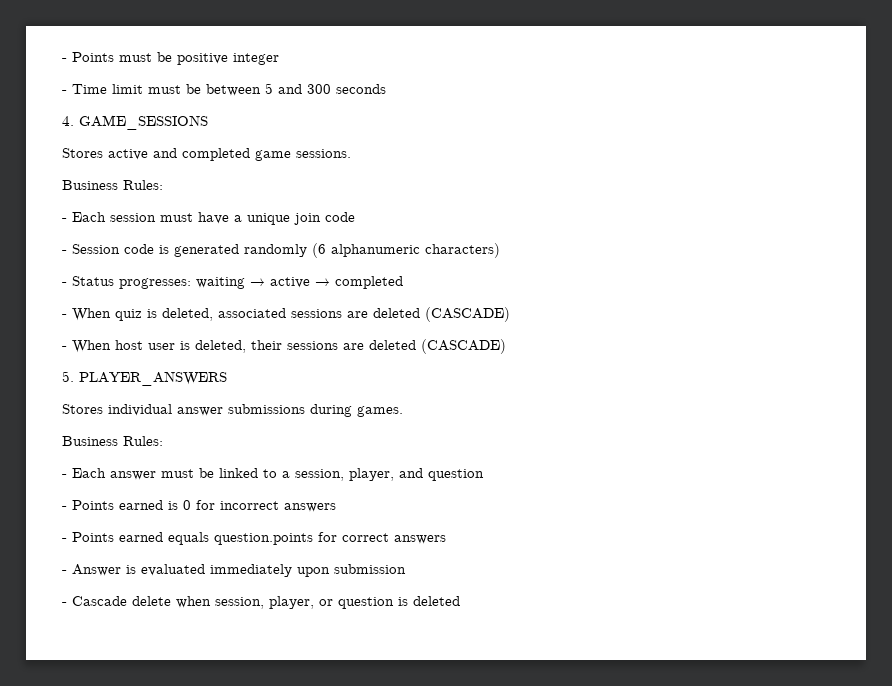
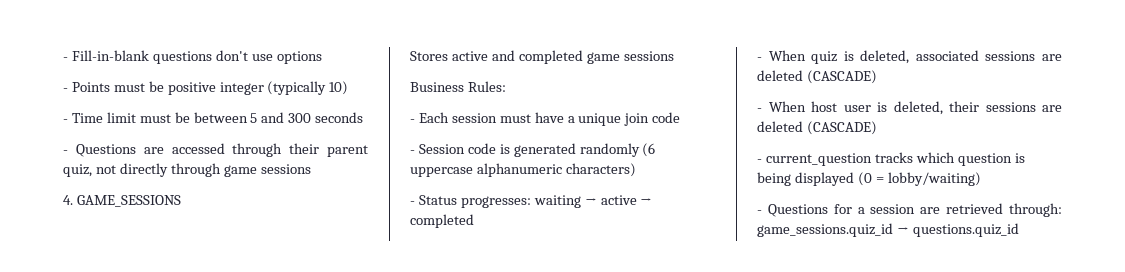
- - Points must be positive integer
+ - Fill-in-blank questions don't use options
+ - Points must be positive integer (typically 10)
+ - Questions are accessed through their parent quiz, not directly through game sessions
- Stores active and completed game sessions.
+ Stores active and completed game sessions
- - Session code is generated randomly (6 alphanumeric characters)
+ - Session code is generated randomly (6 uppercase alphanumeric characters)
- 5. PLAYER_ANSWERS
- Stores individual answer submissions during games.
- Business Rules:
- - Each answer must be linked to a session, player, and question
- - Points earned is 0 for incorrect answers
- - Points earned equals question.points for correct answers
- - Answer is evaluated immediately upon submission
- - Cascade delete when session, player, or question is deleted
+ - current_question tracks which question is being displayed (0 = lobby/waiting)
+ - Questions for a session are retrieved through: game_sessions.quiz_id → questions.quiz_id

